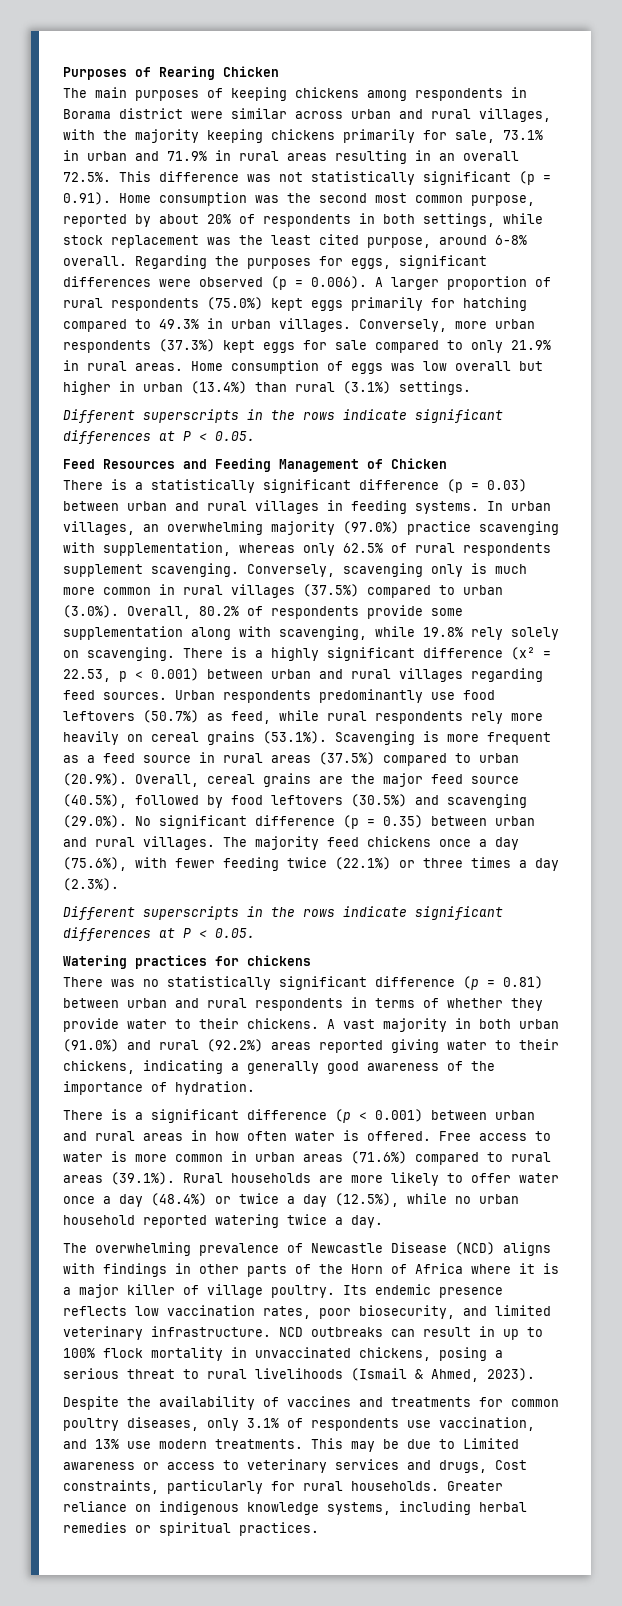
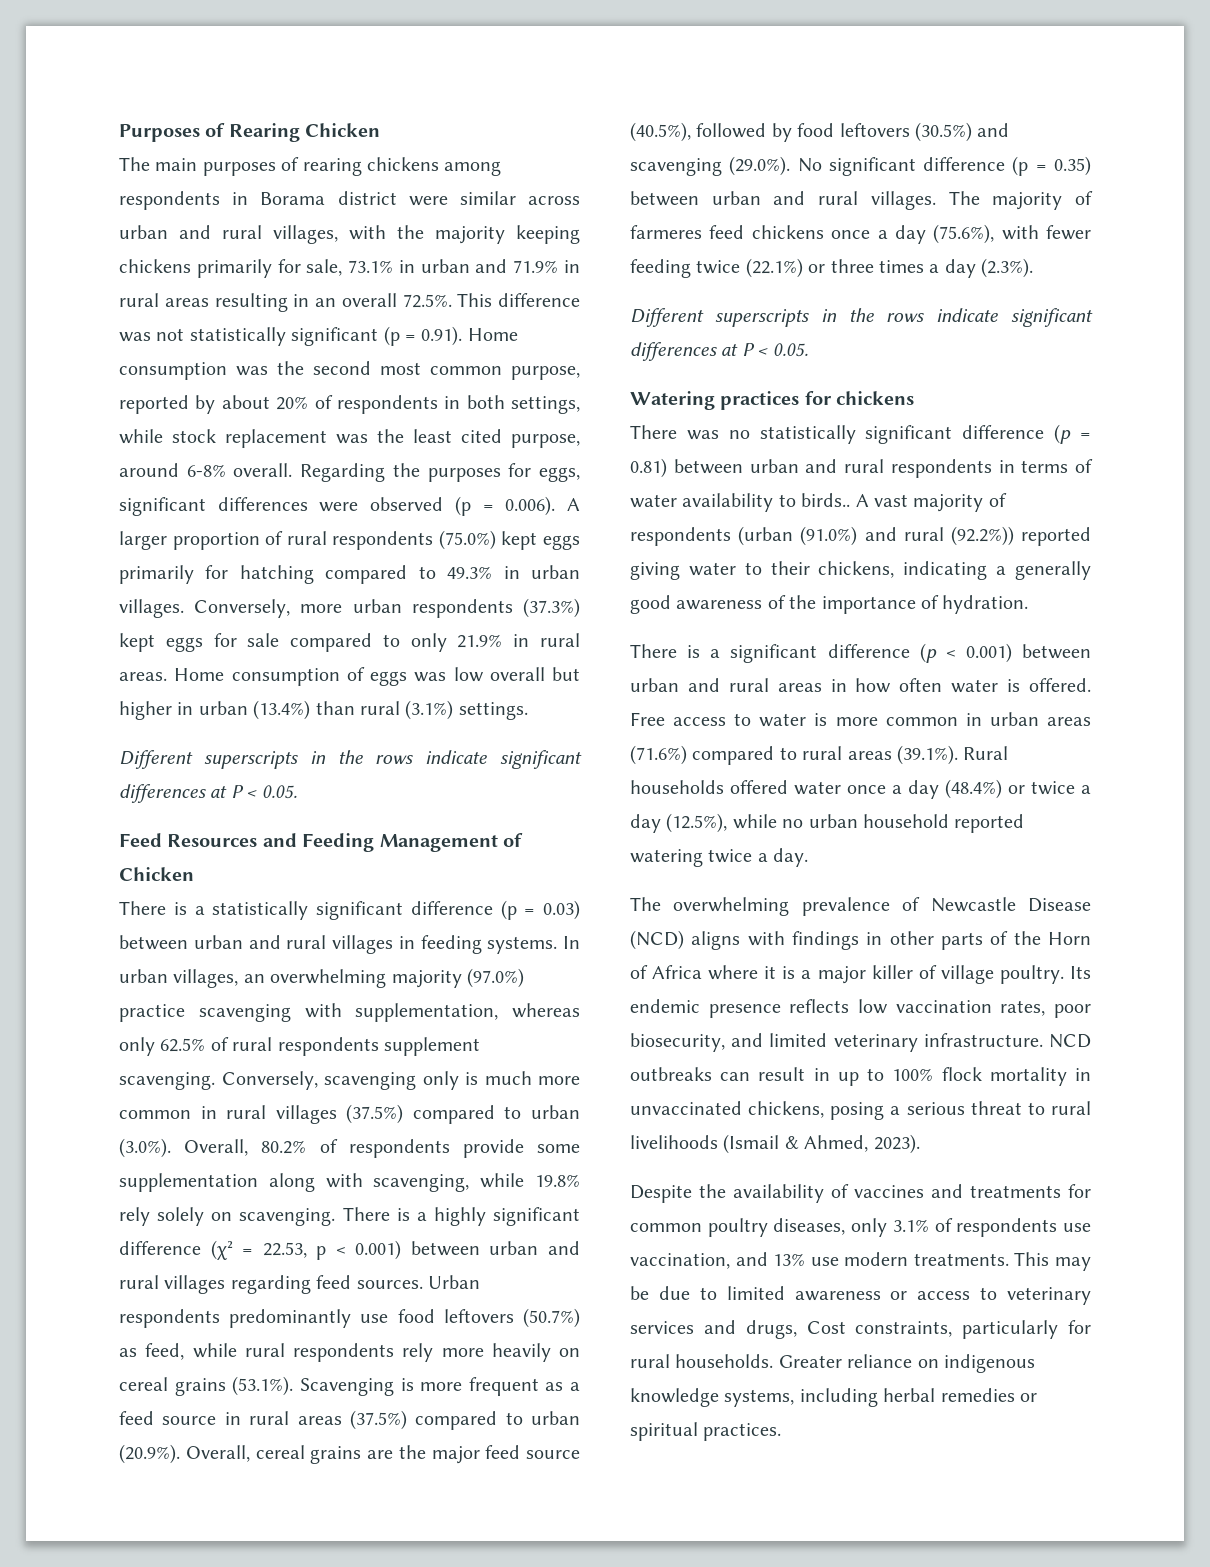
- The main purposes of keeping chickens among respondents in Borama district were similar across urban and rural villages, with the majority keeping chickens primarily for sale, 73.1% in urban and 71.9% in rural areas resulting in an overall 72.5%. This difference was not statistically significant (p = 0.91). Home consumption was the second most common purpose, reported by about 20% of respondents in both settings, while stock replacement was the least cited purpose, around 6-8% overall.
+ The main purposes of rearing chickens among respondents in Borama district were similar across urban and rural villages, with the majority keeping chickens primarily for sale, 73.1% in urban and 71.9% in rural areas resulting in an overall 72.5%. This difference was not statistically significant (p = 0.91). Home consumption was the second most common purpose, reported by about 20% of respondents in both settings, while stock replacement was the least cited purpose, around 6-8% overall.
- The majority feed chickens once a day (75.6%), with fewer feeding twice (22.1%) or three times a day (2.3%).
+ The majority of farmeres feed chickens once a day (75.6%), with fewer feeding twice (22.1%) or three times a day (2.3%).
- There was no statistically significant difference (p = 0.81) between urban and rural respondents in terms of whether they provide water to their chickens. A vast majority in both urban (91.0%) and rural (92.2%) areas reported giving water to their chickens, indicating a generally good awareness of the importance of hydration.
+ There was no statistically significant difference (p = 0.81) between urban and rural respondents in terms of water availability to birds.. A vast majority of respondents (urban (91.0%) and rural (92.2%)) reported giving water to their chickens, indicating a generally good awareness of the importance of hydration.
- Free access to water is more common in urban areas (71.6%) compared to rural areas (39.1%). Rural households are more likely to offer water once a day (48.4%) or twice a day (12.5%), while no urban household reported watering twice a day.
+ Free access to water is more common in urban areas (71.6%) compared to rural areas (39.1%). Rural households offered water once a day (48.4%) or twice a day (12.5%), while no urban household reported watering twice a day.
- This may be due to Limited awareness or access to veterinary services and drugs, Cost constraints, particularly for rural households.
+ This may be due to limited awareness or access to veterinary services and drugs, Cost constraints, particularly for rural households.

